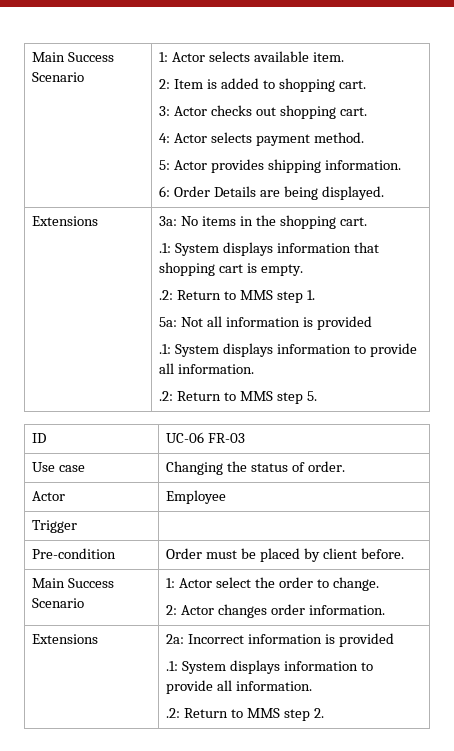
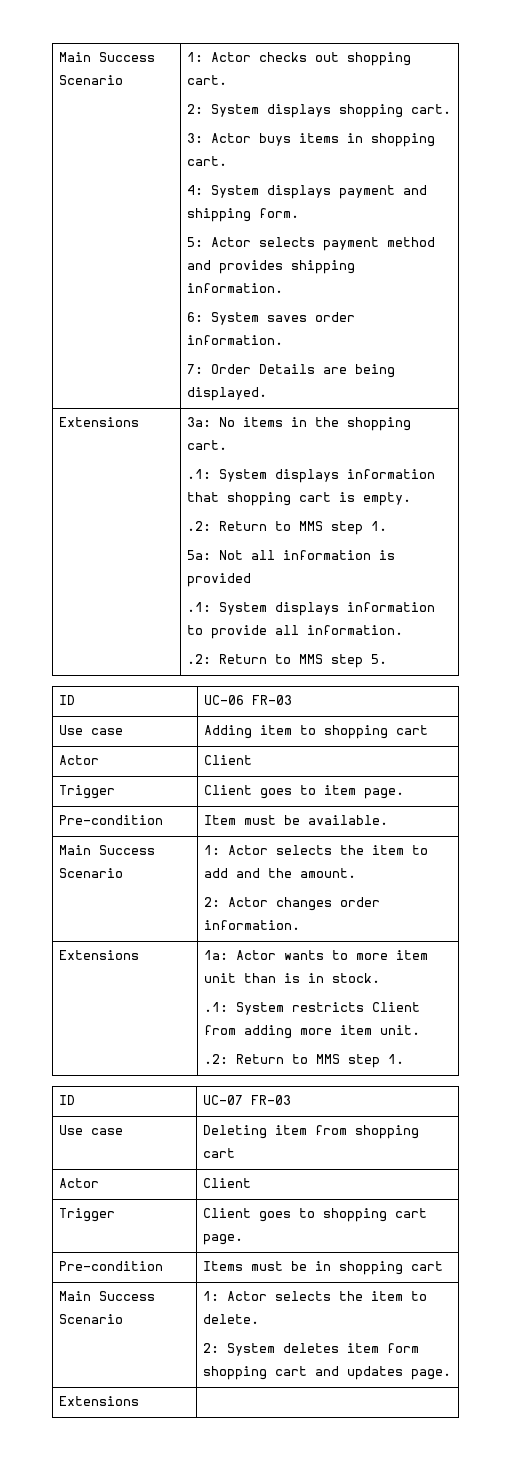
- Main Success Scenario | 1: Actor selects available item.
- 2: Item is added to shopping cart.
+ Main Success Scenario | 1: Actor checks out shopping cart.
+ 2: System displays shopping cart.
- 3: Actor checks out shopping cart.
+ 3: Actor buys items in shopping cart.
- 4: Actor selects payment method.
- 5: Actor provides shipping information.
+ 4: System displays payment and shipping form.
+ 5: Actor selects payment method and provides shipping information.
- 6: Order Details are being displayed.
+ 6: System saves order information.
+ 7: Order Details are being displayed.
- Use case | Changing the status of order.
- Actor | Employee
- Trigger |
- Pre-condition | Order must be placed by client before.
- Main Success Scenario | 1: Actor select the order to change.
+ Use case | Adding item to shopping cart
+ Actor | Client
+ Trigger | Client goes to item page.
+ Pre-condition | Item must be available.
+ Main Success Scenario | 1: Actor selects the item to add and the amount.
- Extensions | 2a: Incorrect information is provided
- .1: System displays information to provide all information.
- .2: Return to MMS step 2.
+ Extensions | 1a: Actor wants to more item unit than is in stock.
+ .1: System restricts Client from adding more item unit.
+ .2: Return to MMS step 1.
+ ID | UC-07 FR-03
+ Use case | Deleting item from shopping cart
+ Actor | Client
+ Trigger | Client goes to shopping cart page.
+ Pre-condition | Items must be in shopping cart
+ Main Success Scenario | 1: Actor selects the item to delete.
+ 2: System deletes item form shopping cart and updates page.
+ Extensions |

